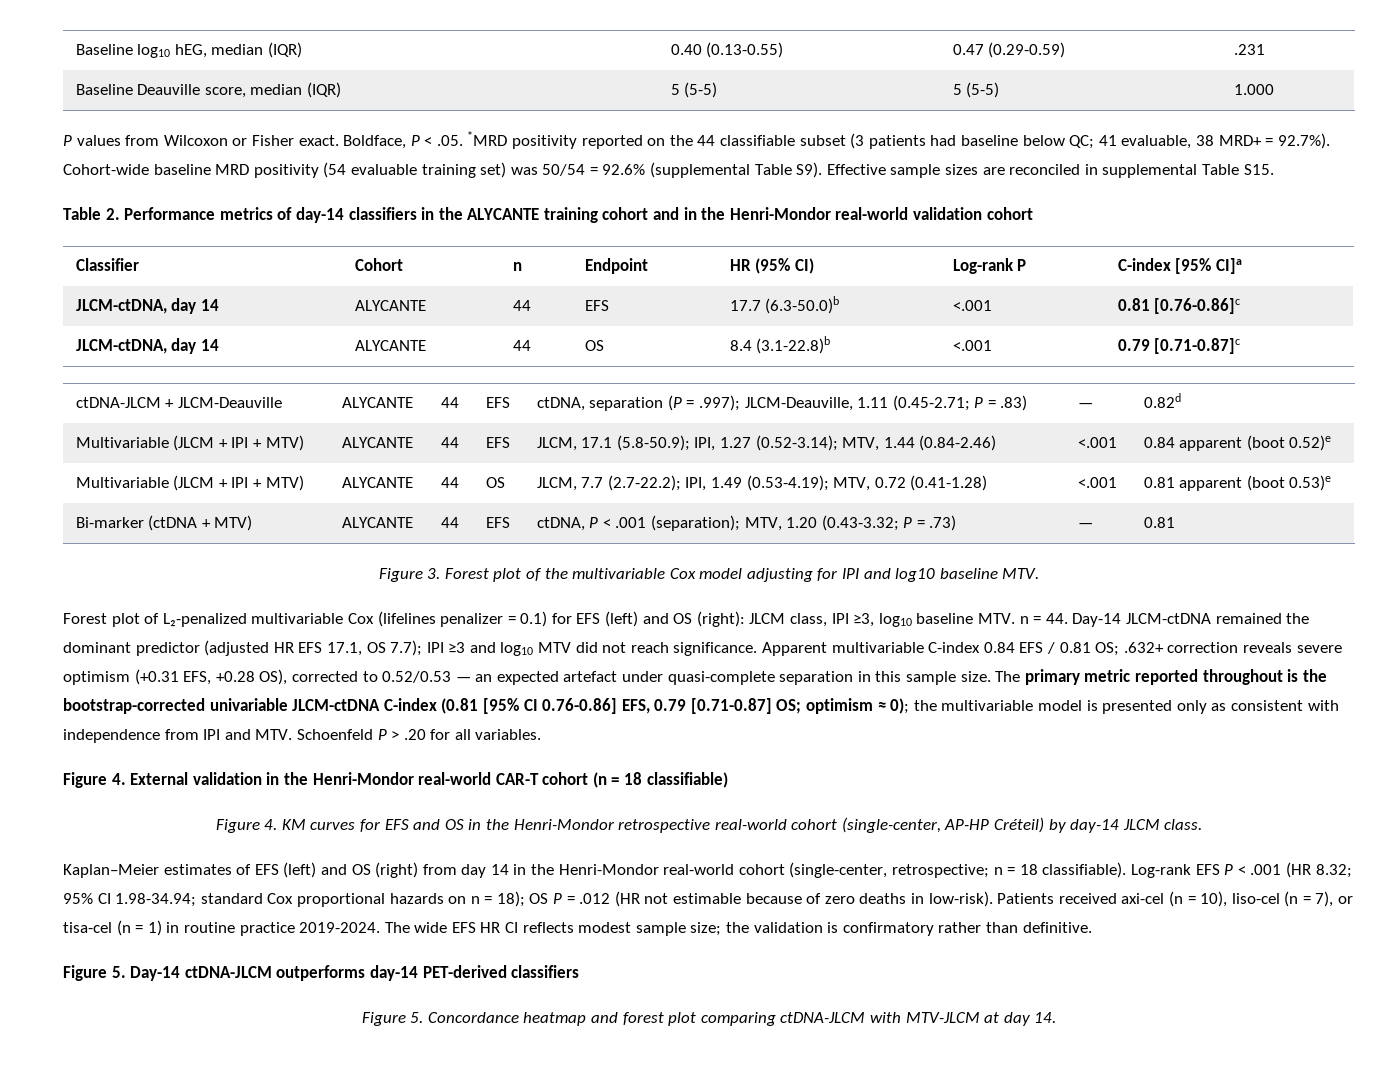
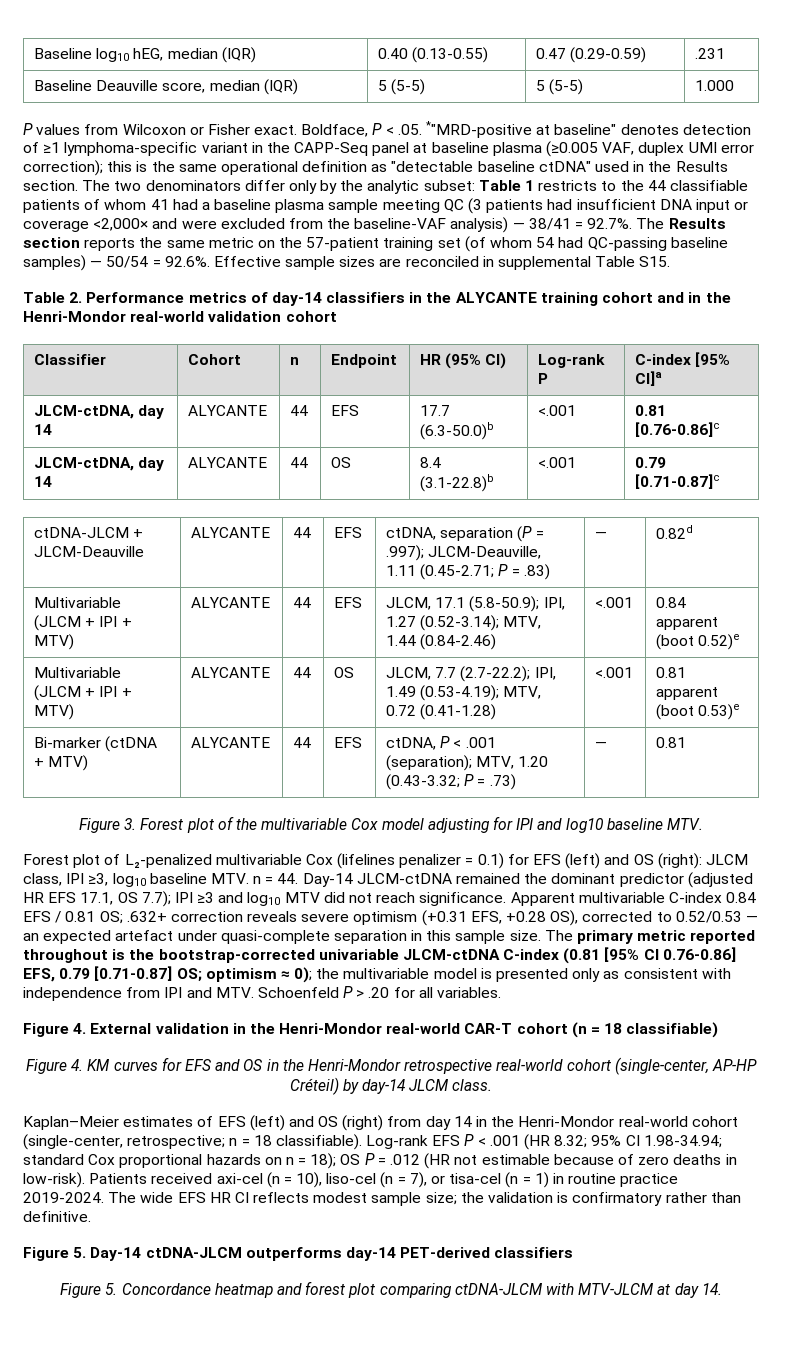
- Boldface, P < .05. *MRD positivity reported on the 44 classifiable subset (3 patients had baseline below QC; 41 evaluable, 38 MRD+ = 92.7%). Cohort-wide baseline MRD positivity (54 evaluable training set) was 50/54 = 92.6% (supplemental Table S9). Effective sample sizes are reconciled in supplemental Table S15.
+ Boldface, P < .05. *"MRD-positive at baseline" denotes detection of ≥1 lymphoma-specific variant in the CAPP-Seq panel at baseline plasma (≥0.005 VAF, duplex UMI error correction); this is the same operational definition as "detectable baseline ctDNA" used in the Results section. The two denominators differ only by the analytic subset: Table 1 restricts to the 44 classifiable patients of whom 41 had a baseline plasma sample meeting QC (3 patients had insufficient DNA input or coverage <2,000× and were excluded from the baseline-VAF analysis) — 38/41 = 92.7%. The Results section reports the same metric on the 57-patient training set (of whom 54 had QC-passing baseline samples) — 50/54 = 92.6%. Effective sample sizes are reconciled in supplemental Table S15.

